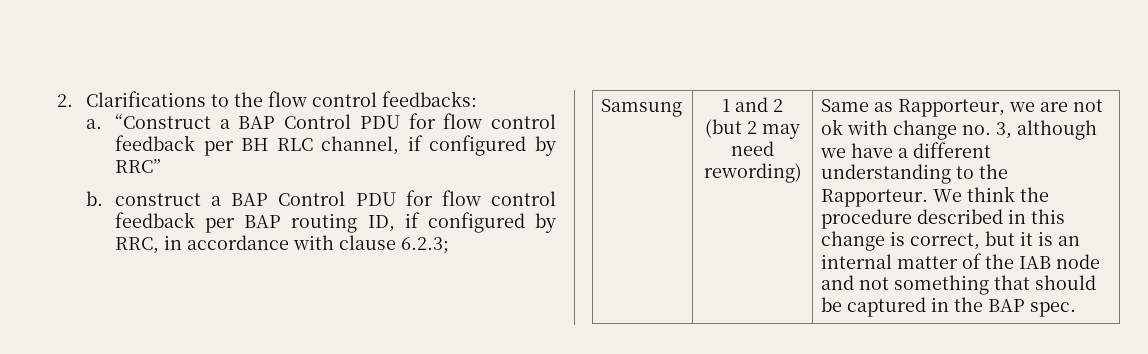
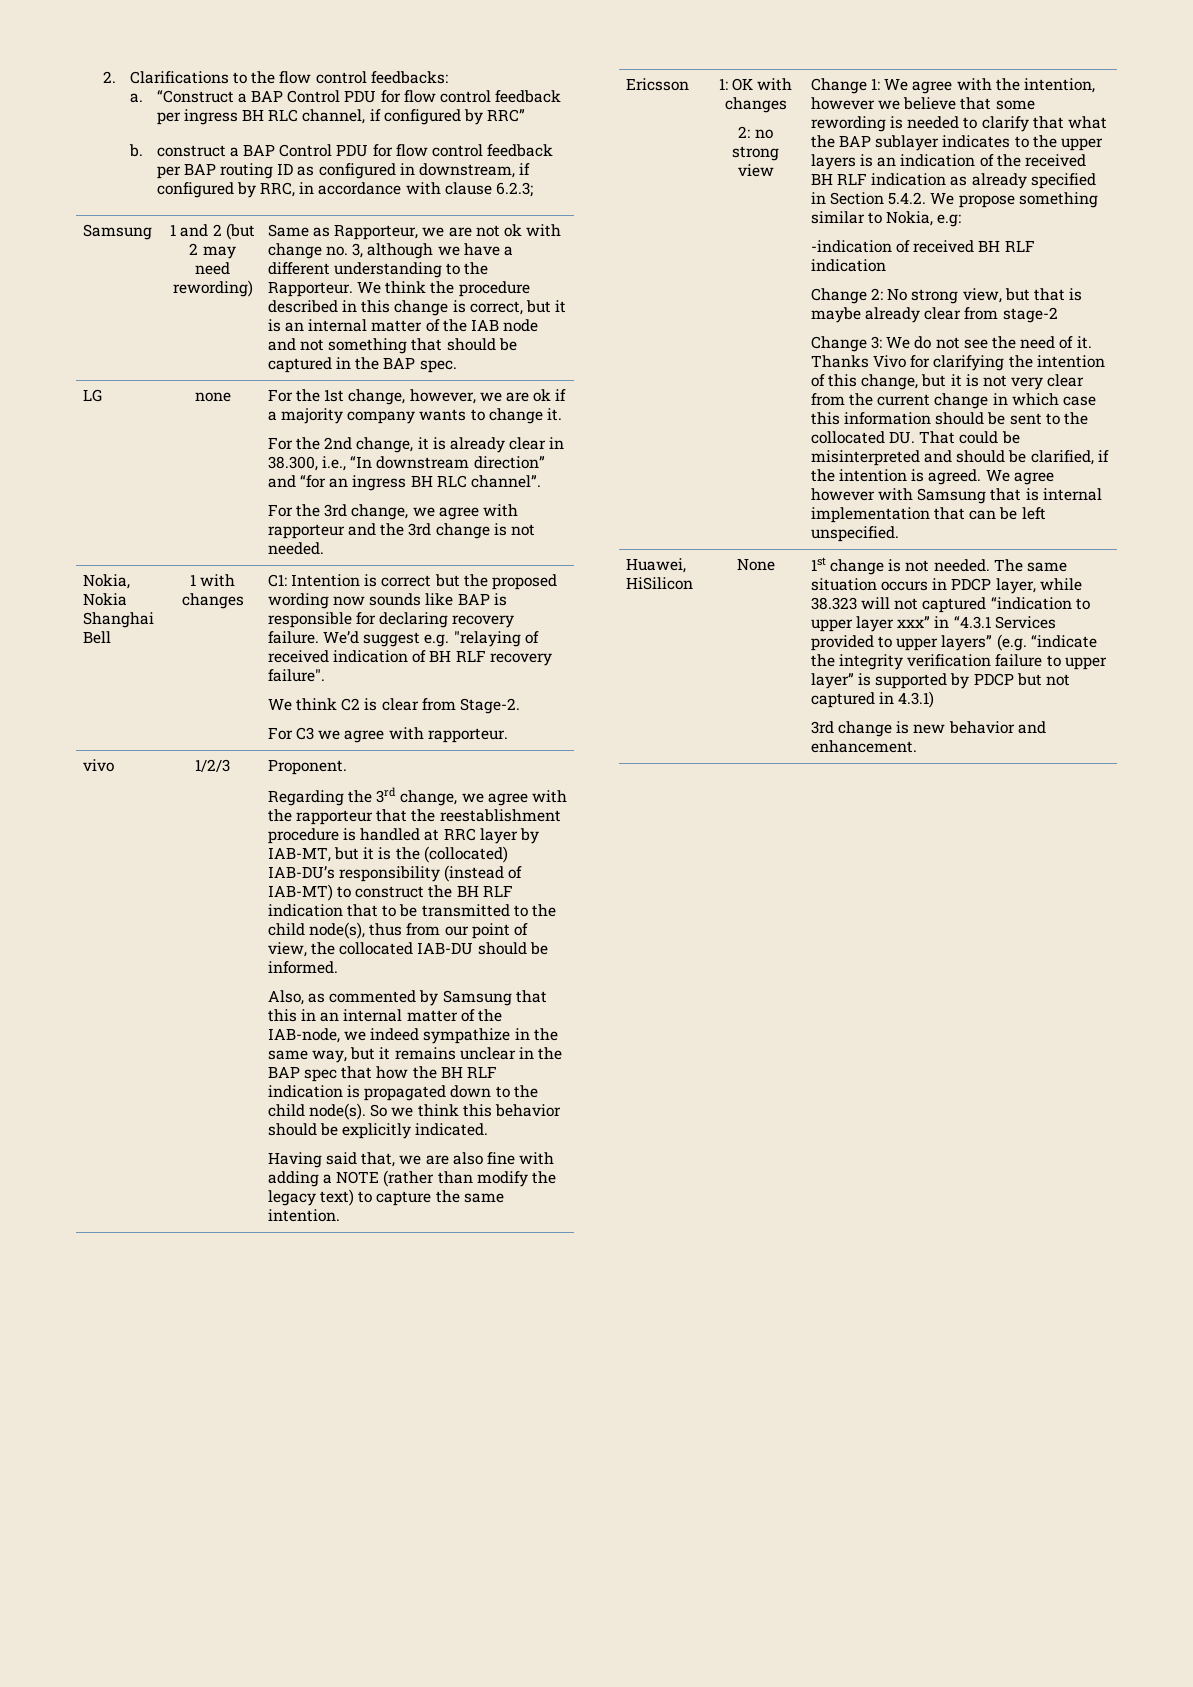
- “Construct a BAP Control PDU for flow control feedback per BH RLC channel, if configured by RRC”
+ “Construct a BAP Control PDU for flow control feedback per ingress BH RLC channel, if configured by RRC”
- b. construct a BAP Control PDU for flow control feedback per BAP routing ID, if configured by RRC, in accordance with clause 6.2.3;
+ b. construct a BAP Control PDU for flow control feedback per BAP routing ID as configured in downstream, if configured by RRC, in accordance with clause 6.2.3;
+ LG | none | For the 1st change, however, we are ok if a majority company wants to change it.
+ For the 2nd change, it is already clear in 38.300, i.e., “In downstream direction” and “for an ingress BH RLC channel”.
+ For the 3rd change, we agree with rapporteur and the 3rd change is not needed.
+ Nokia, Nokia Shanghai Bell | 1 with changes | C1: Intention is correct but the proposed wording now sounds like BAP is responsible for declaring recovery failure. We’d suggest e.g. "relaying of received indication of BH RLF recovery failure".
+ We think C2 is clear from Stage-2.
+ For C3 we agree with rapporteur.
+ vivo | 1/2/3 | Proponent.
+ Regarding the 3rd change, we agree with the rapporteur that the reestablishment procedure is handled at RRC layer by IAB-MT, but it is the (collocated) IAB-DU’s responsibility (instead of IAB-MT) to construct the BH RLF indication that to be transmitted to the child node(s), thus from our point of view, the collocated IAB-DU should be informed.
+ Also, as commented by Samsung that this in an internal matter of the IAB-node, we indeed sympathize in the same way, but it remains unclear in the BAP spec that how the BH RLF indication is propagated down to the child node(s). So we think this behavior should be explicitly indicated.
+ Having said that, we are also fine with adding a NOTE (rather than modify the legacy text) to capture the same intention.
+ Ericsson | 1: OK with changes
+ 2: no strong view | Change 1: We agree with the intention, however we believe that some rewording is needed to clarify that what the BAP sublayer indicates to the upper layers is an indication of the received BH RLF indication as already specified in Section 5.4.2. We propose something similar to Nokia, e.g:
+ -indication of received BH RLF indication
+ Change 2: No strong view, but that is maybe already clear from stage-2
+ Change 3: We do not see the need of it. Thanks Vivo for clarifying the intention of this change, but it is not very clear from the current change in which case this information should be sent to the collocated DU. That could be misinterpreted and should be clarified, if the intention is agreed. We agree however with Samsung that is internal implementation that can be left unspecified.
+ Huawei, HiSilicon | None | 1st change is not needed. The same situation occurs in PDCP layer, while 38.323 will not captured “indication to upper layer xxx” in “4.3.1 Services provided to upper layers” (e.g. “indicate the integrity verification failure to upper layer” is supported by PDCP but not captured in 4.3.1)
+ 3rd change is new behavior and enhancement.

